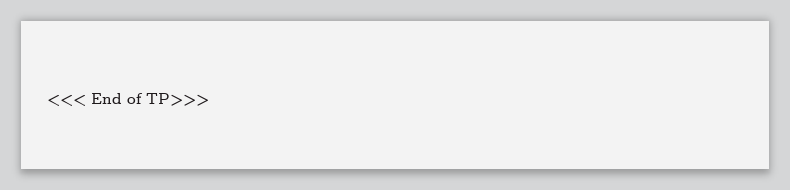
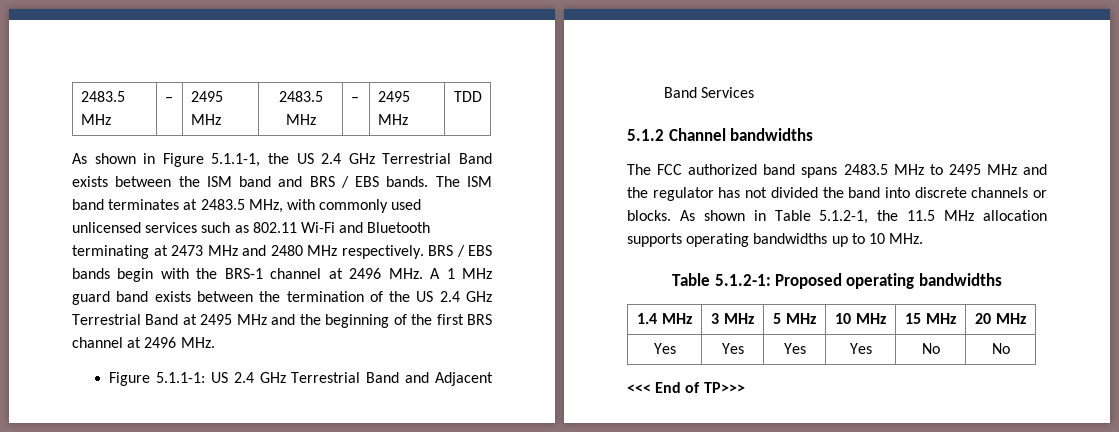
+ 2483.5 MHz | – | 2495 MHz | 2483.5 MHz | – | 2495 MHz | TDD
+ As shown in Figure 5.1.1-1, the US 2.4 GHz Terrestrial Band exists between the ISM band and BRS / EBS bands. The ISM band terminates at 2483.5 MHz, with commonly used unlicensed services such as 802.11 Wi-Fi and Bluetooth terminating at 2473 MHz and 2480 MHz respectively. BRS / EBS bands begin with the BRS-1 channel at 2496 MHz. A 1 MHz guard band exists between the termination of the US 2.4 GHz Terrestrial Band at 2495 MHz and the beginning of the first BRS channel at 2496 MHz.
+ Figure 5.1.1-1: US 2.4 GHz Terrestrial Band and Adjacent Band Services
+ 5.1.2 Channel bandwidths
+ The FCC authorized band spans 2483.5 MHz to 2495 MHz and the regulator has not divided the band into discrete channels or blocks. As shown in Table 5.1.2-1, the 11.5 MHz allocation supports operating bandwidths up to 10 MHz.
+ Table 5.1.2-1: Proposed operating bandwidths
+ 1.4 MHz | 3 MHz | 5 MHz | 10 MHz | 15 MHz | 20 MHz
+ Yes | Yes | Yes | Yes | No | No

